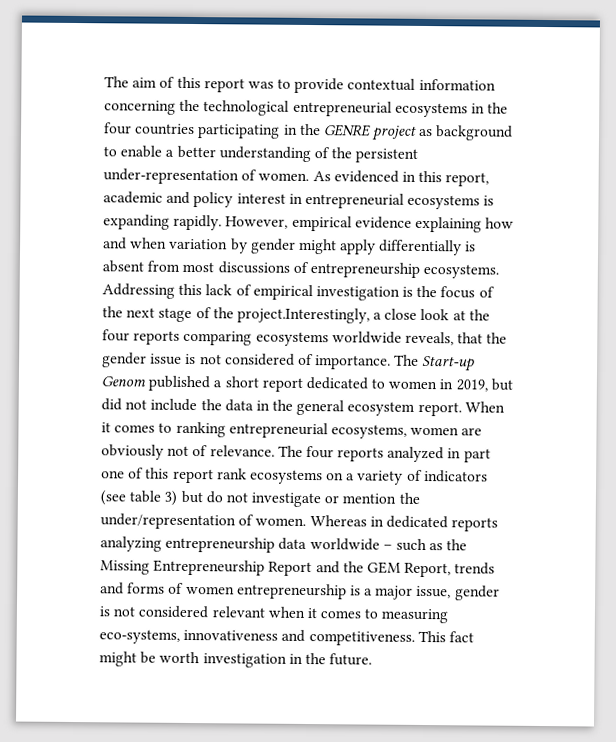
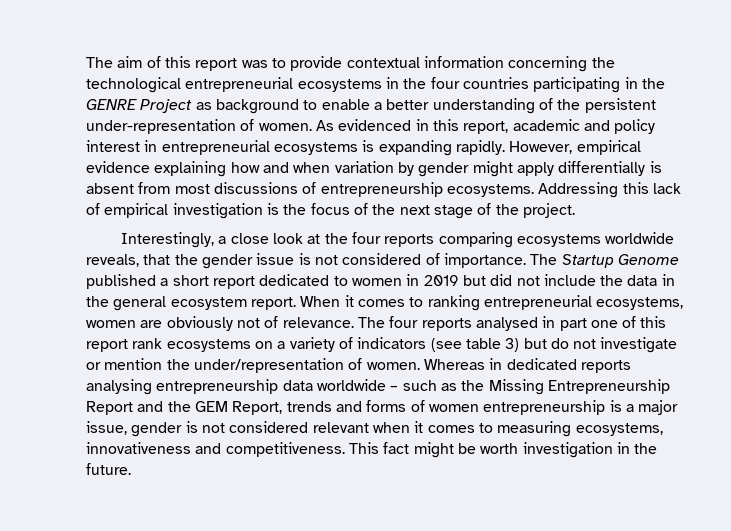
- The aim of this report was to provide contextual information concerning the technological entrepreneurial ecosystems in the four countries participating in the GENRE project as background to enable a better understanding of the persistent under-representation of women.
+ The aim of this report was to provide contextual information concerning the technological entrepreneurial ecosystems in the four countries participating in the GENRE Project as background to enable a better understanding of the persistent under-representation of women.
- Addressing this lack of empirical investigation is the focus of the next stage of the project.Interestingly, a close look at the four reports comparing ecosystems worldwide reveals, that the gender issue is not considered of importance.
+ Addressing this lack of empirical investigation is the focus of the next stage of the project.
+ Interestingly, a close look at the four reports comparing ecosystems worldwide reveals, that the gender issue is not considered of importance.
- The Start-up Genom published a short report dedicated to women in 2019, but did not include the data in the general ecosystem report.
+ The Startup Genome published a short report dedicated to women in 2019 but did not include the data in the general ecosystem report.
- The four reports analyzed in part one of this report rank ecosystems on a variety of indicators (see table 3) but do not investigate or mention the under/representation of women.
+ The four reports analysed in part one of this report rank ecosystems on a variety of indicators (see table 3) but do not investigate or mention the under/representation of women.
- Whereas in dedicated reports analyzing entrepreneurship data worldwide – such as the Missing Entrepreneurship Report and the GEM Report, trends and forms of women entrepreneurship is a major issue, gender is not considered relevant when it comes to measuring eco-systems, innovativeness and competitiveness.
+ Whereas in dedicated reports analysing entrepreneurship data worldwide – such as the Missing Entrepreneurship Report and the GEM Report, trends and forms of women entrepreneurship is a major issue, gender is not considered relevant when it comes to measuring ecosystems, innovativeness and competitiveness.

